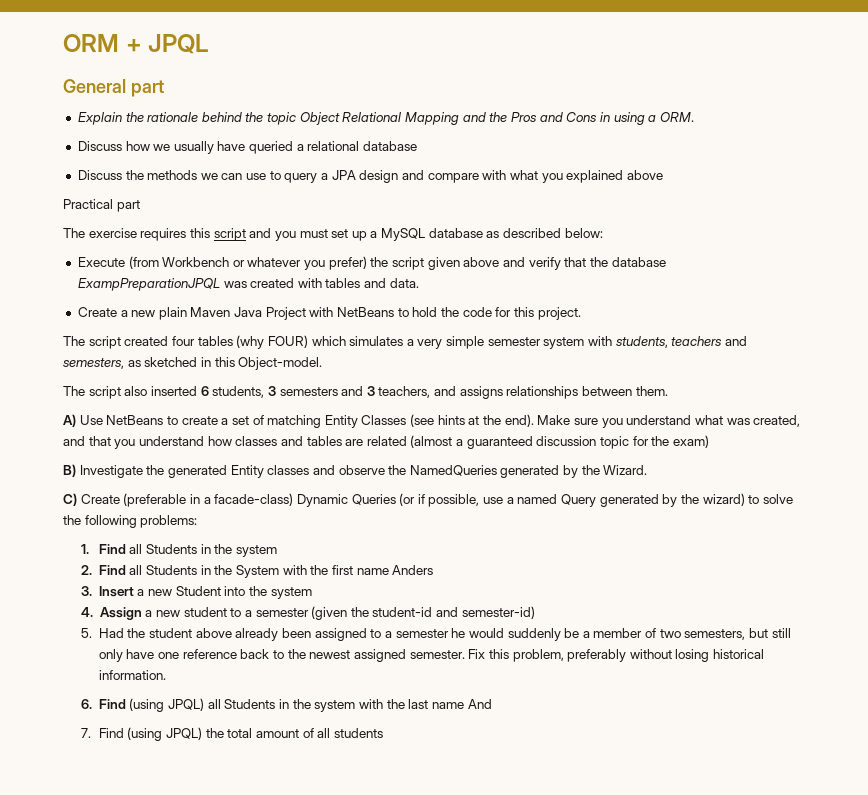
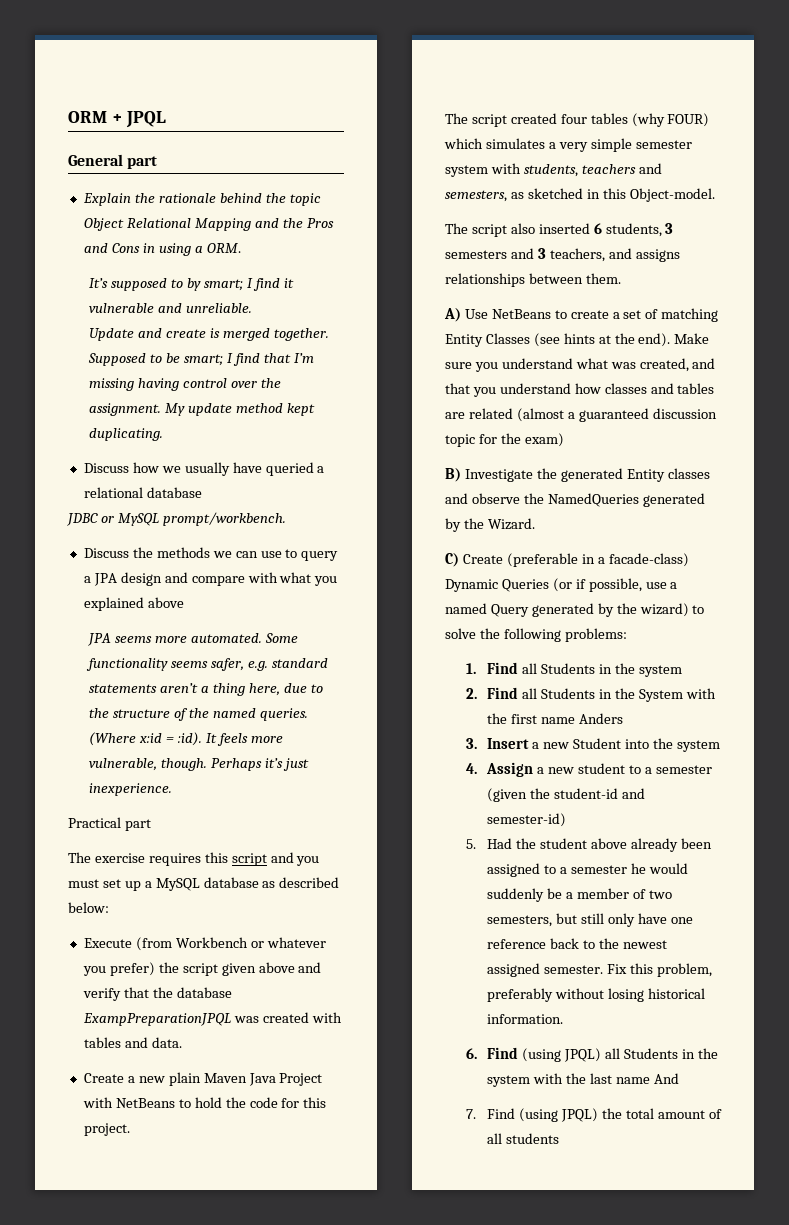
+ It’s supposed to by smart; I find it vulnerable and unreliable.
+ Update and create is merged together. Supposed to be smart; I find that I’m missing having control over the assignment. My update method kept duplicating.
+ JDBC or MySQL prompt/workbench.
+ JPA seems more automated. Some functionality seems safer, e.g. standard statements aren’t a thing here, due to the structure of the named queries. (Where x:id = :id). It feels more vulnerable, though. Perhaps it’s just inexperience.

